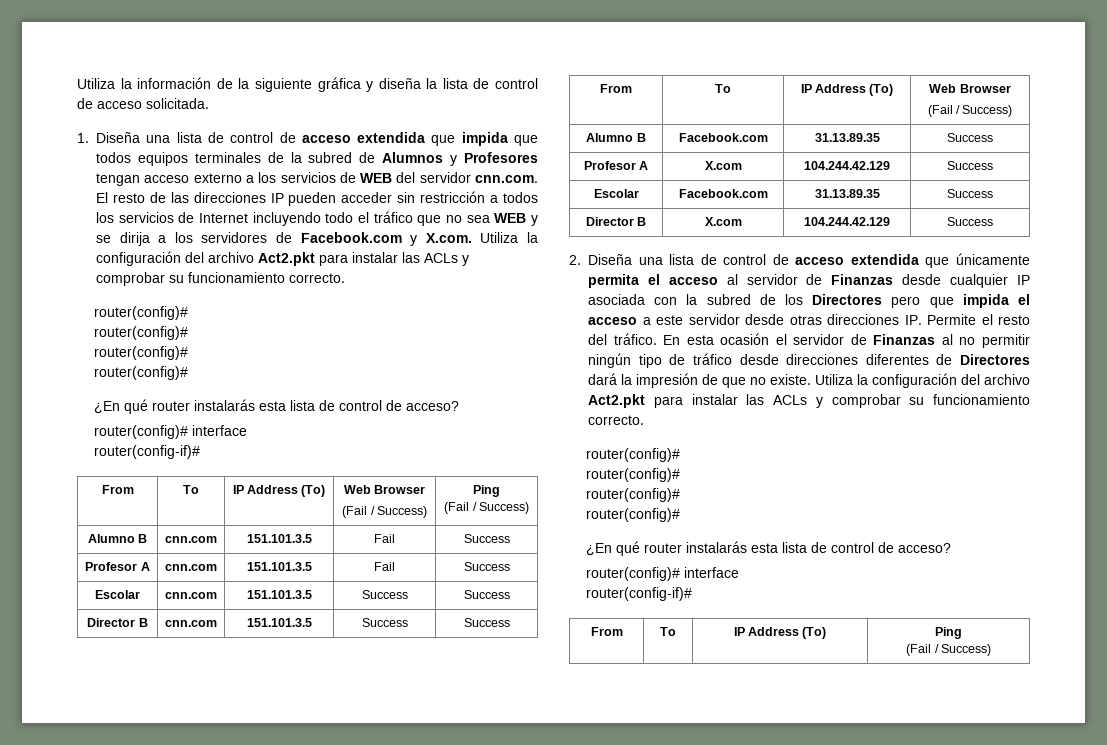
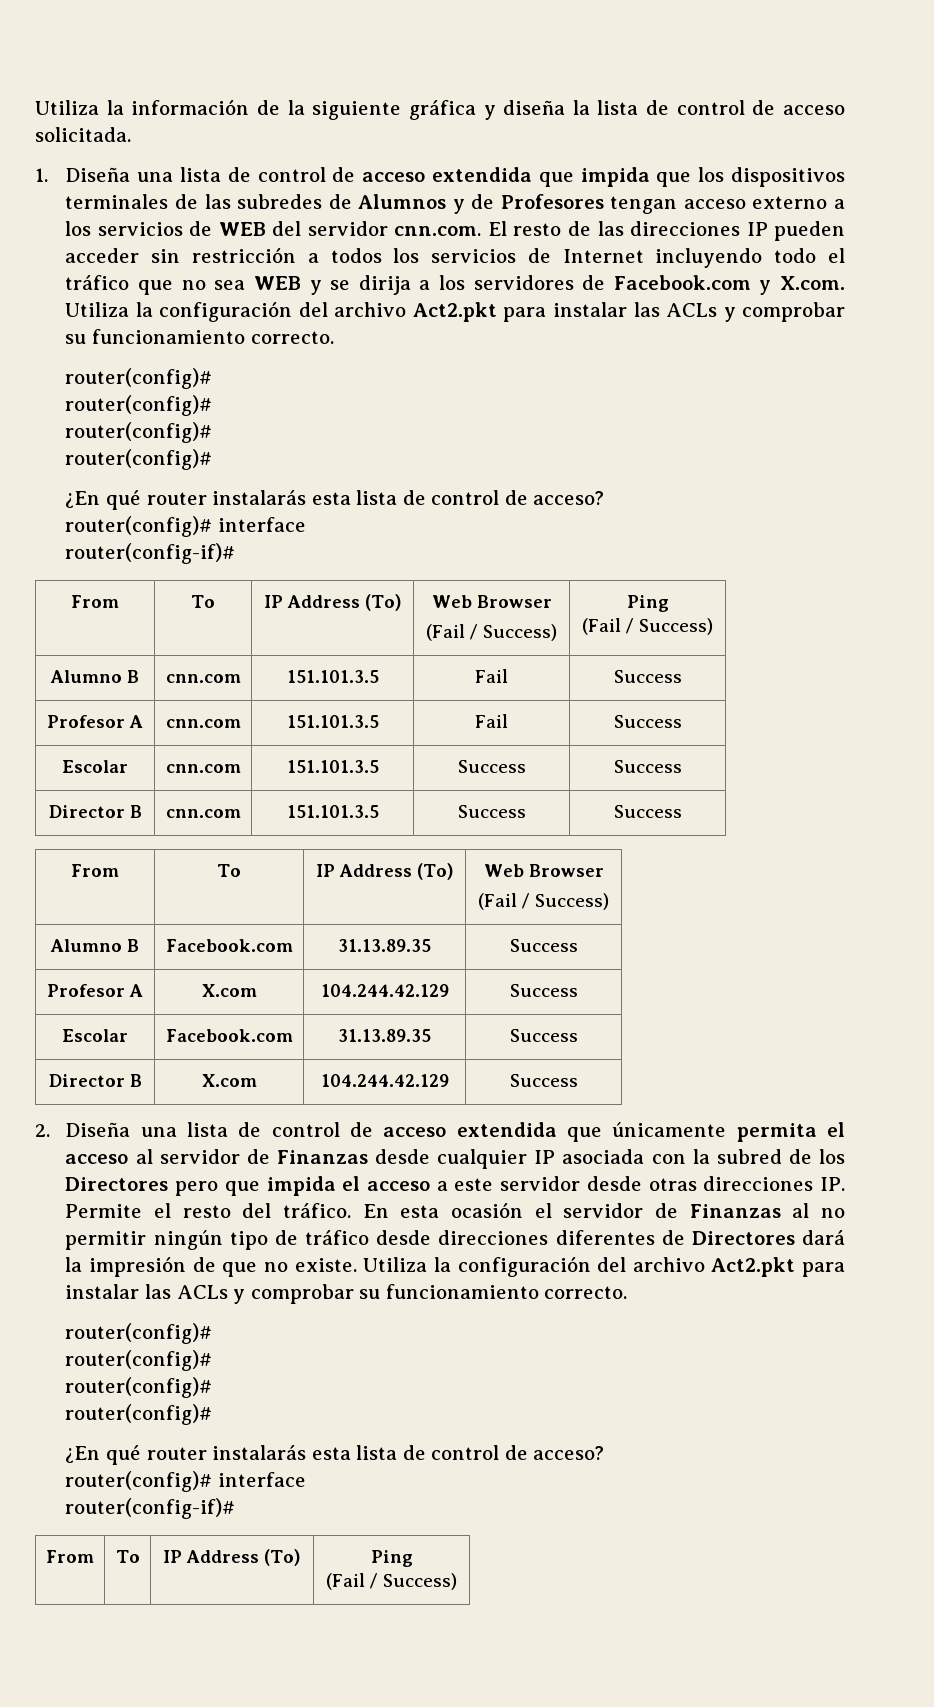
- 1. Diseña una lista de control de acceso extendida que impida que todos equipos terminales de la subred de Alumnos y Profesores tengan acceso externo a los servicios de WEB del servidor cnn.com. El resto de las direcciones IP pueden acceder sin restricción a todos los servicios de Internet incluyendo todo el tráfico que no sea WEB y se dirija a los servidores de Facebook.com y X.com. Utiliza la configuración del archivo Act2.pkt para instalar las ACLs y comprobar su funcionamiento correcto.
+ 1. Diseña una lista de control de acceso extendida que impida que los dispositivos terminales de las subredes de Alumnos y de Profesores tengan acceso externo a los servicios de WEB del servidor cnn.com. El resto de las direcciones IP pueden acceder sin restricción a todos los servicios de Internet incluyendo todo el tráfico que no sea WEB y se dirija a los servidores de Facebook.com y X.com. Utiliza la configuración del archivo Act2.pkt para instalar las ACLs y comprobar su funcionamiento correcto.

